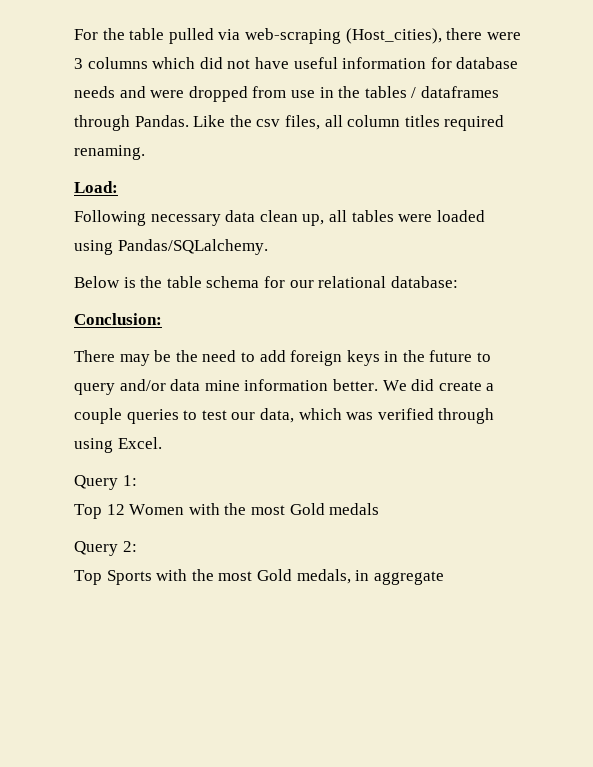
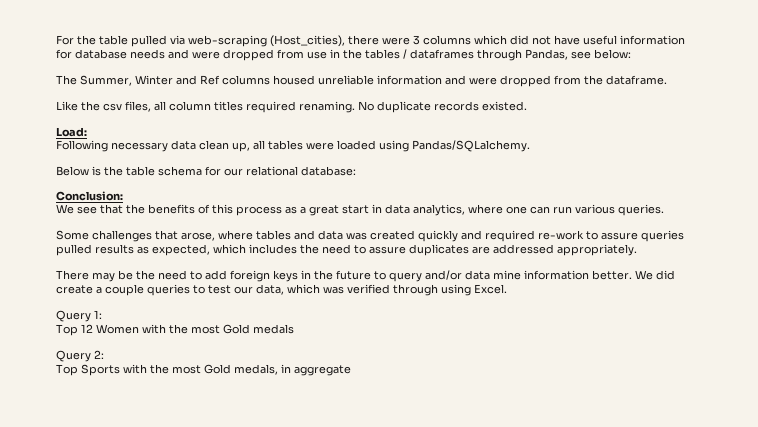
- For the table pulled via web-scraping (Host_cities), there were 3 columns which did not have useful information for database needs and were dropped from use in the tables / dataframes through Pandas. Like the csv files, all column titles required renaming.
+ For the table pulled via web-scraping (Host_cities), there were 3 columns which did not have useful information for database needs and were dropped from use in the tables / dataframes through Pandas, see below:
+ The Summer, Winter and Ref columns housed unreliable information and were dropped from the dataframe.
+ Like the csv files, all column titles required renaming. No duplicate records existed.
+ We see that the benefits of this process as a great start in data analytics, where one can run various queries.
+ Some challenges that arose, where tables and data was created quickly and required re-work to assure queries pulled results as expected, which includes the need to assure duplicates are addressed appropriately.

